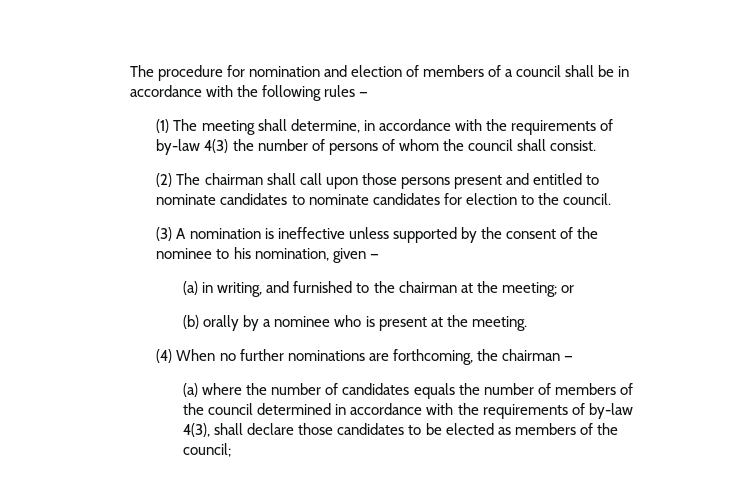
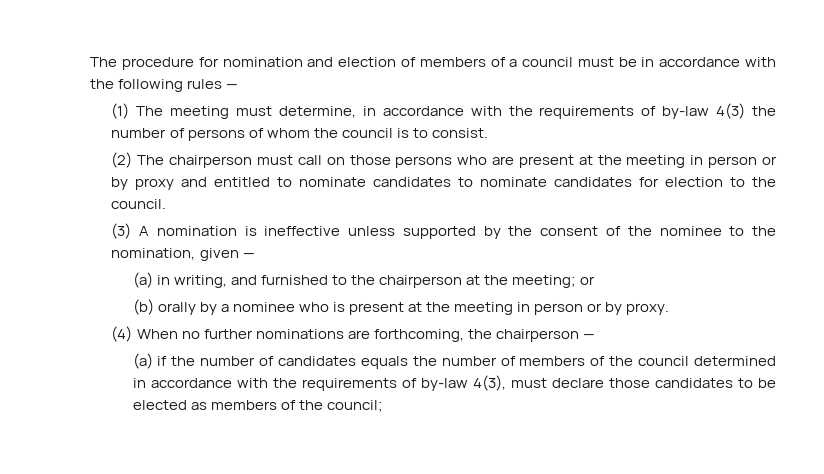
- The procedure for nomination and election of members of a council shall be in accordance with the following rules —
+ The procedure for nomination and election of members of a council must be in accordance with the following rules —
- (1) The meeting shall determine, in accordance with the requirements of by-law 4(3) the number of persons of whom the council shall consist.
+ (1) The meeting must determine, in accordance with the requirements of by-law 4(3) the number of persons of whom the council is to consist.
- (2) The chairman shall call upon those persons present and entitled to nominate candidates to nominate candidates for election to the council.
+ (2) The chairperson must call on those persons who are present at the meeting in person or by proxy and entitled to nominate candidates to nominate candidates for election to the council.
- (3) A nomination is ineffective unless supported by the consent of the nominee to his nomination, given —
+ (3) A nomination is ineffective unless supported by the consent of the nominee to the nomination, given —
- (a) in writing, and furnished to the chairman at the meeting; or
+ (a) in writing, and furnished to the chairperson at the meeting; or
- (b) orally by a nominee who is present at the meeting.
+ (b) orally by a nominee who is present at the meeting in person or by proxy.
- (4) When no further nominations are forthcoming, the chairman —
- (a) where the number of candidates equals the number of members of the council determined in accordance with the requirements of by-law 4(3), shall declare those candidates to be elected as members of the council;
+ (4) When no further nominations are forthcoming, the chairperson —
+ (a) if the number of candidates equals the number of members of the council determined in accordance with the requirements of by-law 4(3), must declare those candidates to be elected as members of the council;

